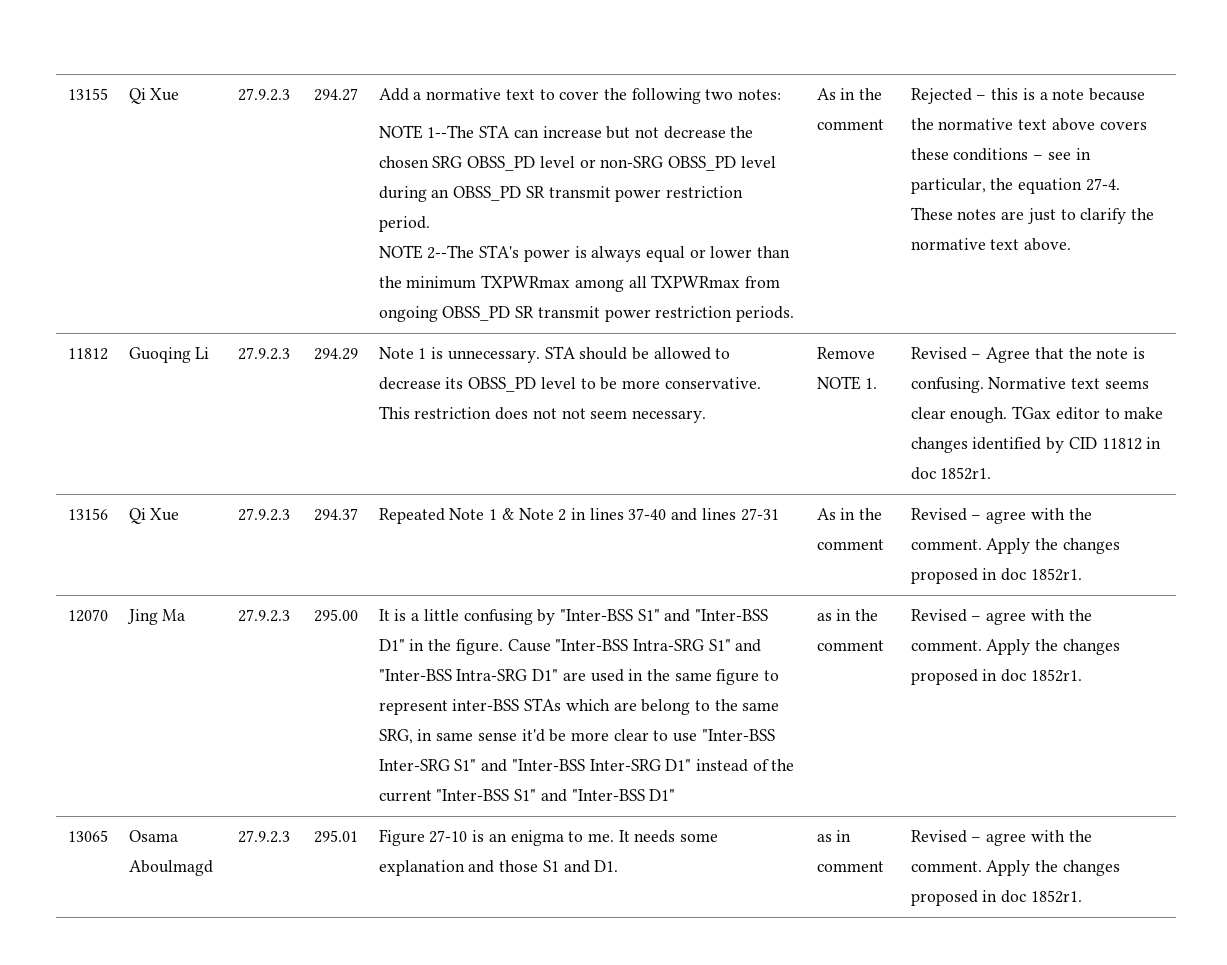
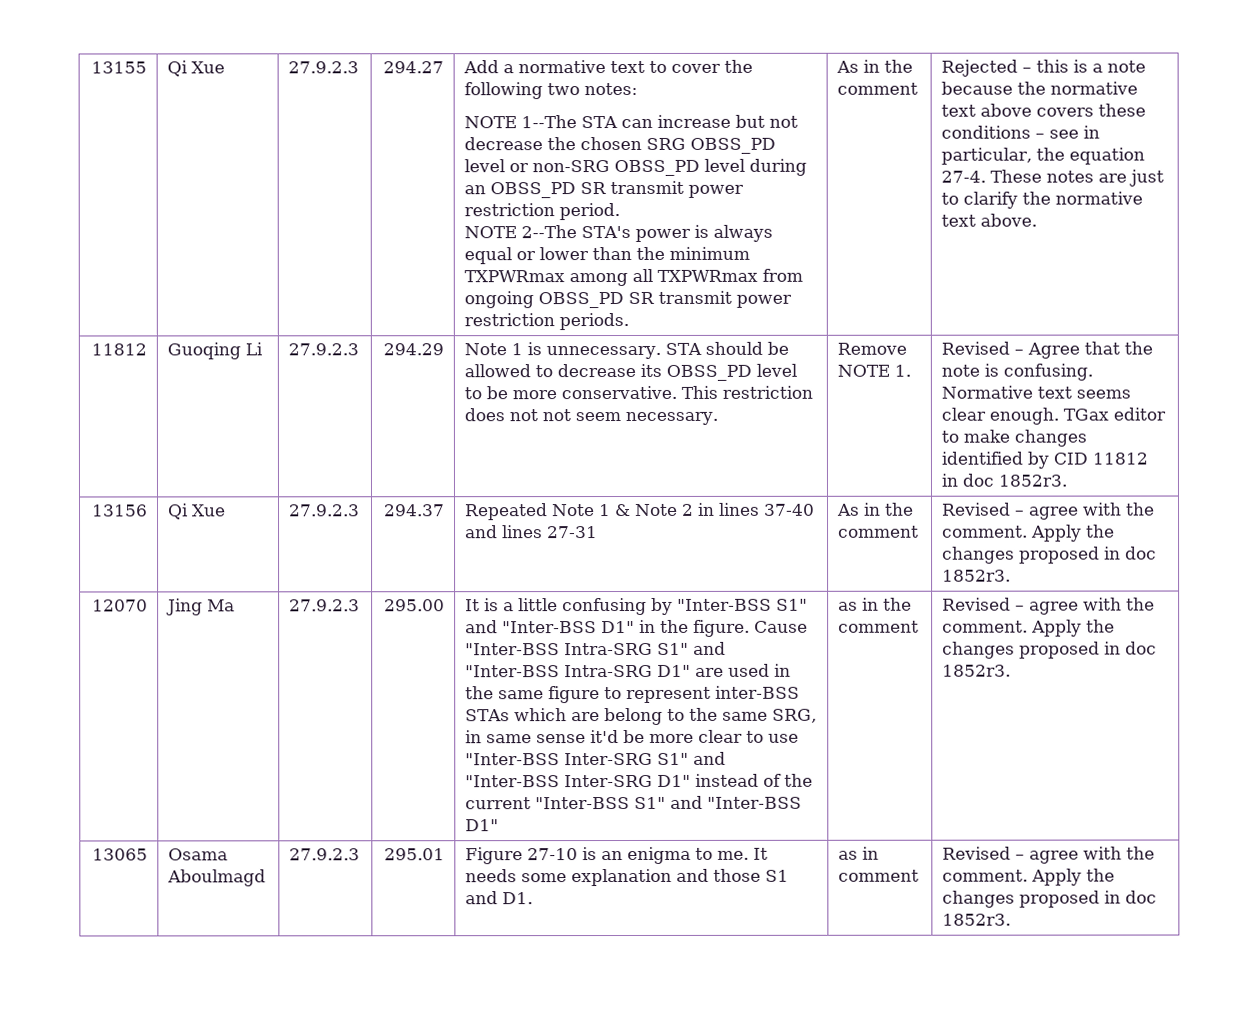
- TGax editor to make changes identified by CID 11812 in doc 1852r1.
+ TGax editor to make changes identified by CID 11812 in doc 1852r3.
- 13156 | Qi Xue | 27.9.2.3 | 294.37 | Repeated Note 1 & Note 2 in lines 37-40 and lines 27-31 | As in the comment | Revised – agree with the comment. Apply the changes proposed in doc 1852r1.
+ 13156 | Qi Xue | 27.9.2.3 | 294.37 | Repeated Note 1 & Note 2 in lines 37-40 and lines 27-31 | As in the comment | Revised – agree with the comment. Apply the changes proposed in doc 1852r3.
- as in the comment | Revised – agree with the comment. Apply the changes proposed in doc 1852r1.
+ as in the comment | Revised – agree with the comment. Apply the changes proposed in doc 1852r3.
- 13065 | Osama Aboulmagd | 27.9.2.3 | 295.01 | Figure 27-10 is an enigma to me. It needs some explanation and those S1 and D1. | as in comment | Revised – agree with the comment. Apply the changes proposed in doc 1852r1.
+ 13065 | Osama Aboulmagd | 27.9.2.3 | 295.01 | Figure 27-10 is an enigma to me. It needs some explanation and those S1 and D1. | as in comment | Revised – agree with the comment. Apply the changes proposed in doc 1852r3.

